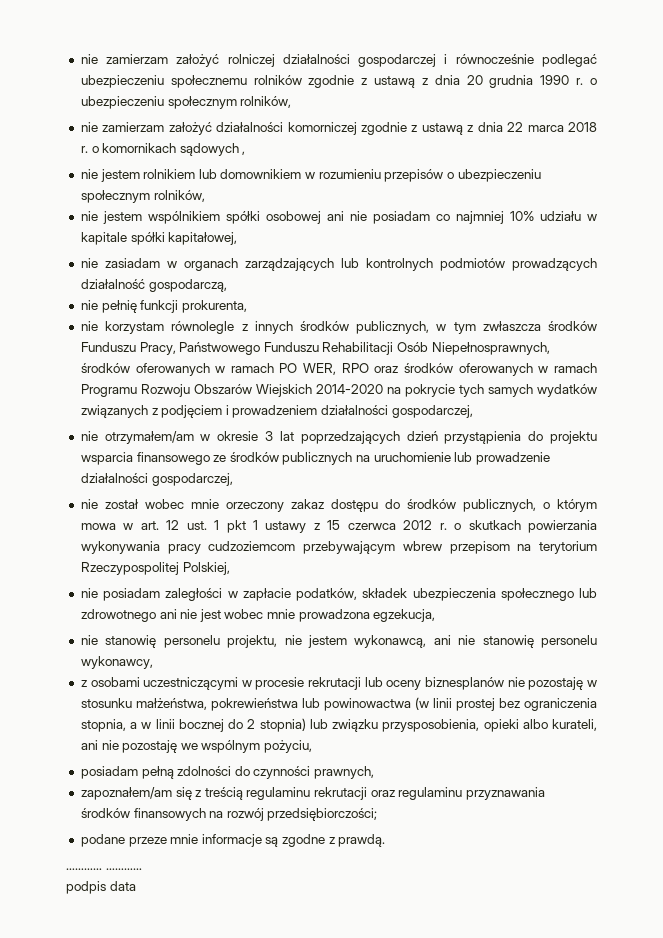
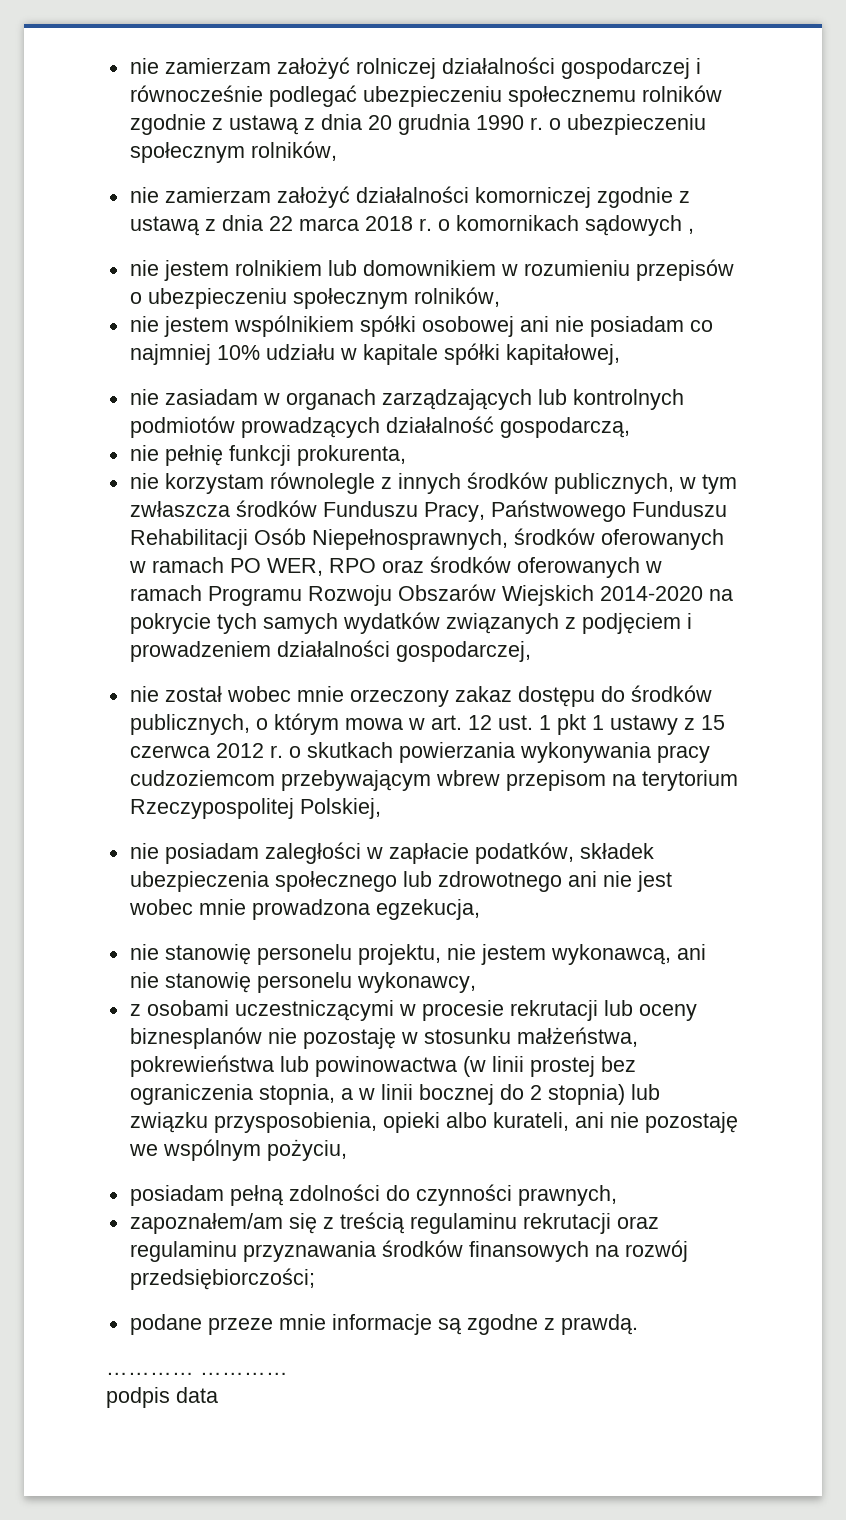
- nie otrzymałem/am w okresie 3 lat poprzedzających dzień przystąpienia do projektu wsparcia finansowego ze środków publicznych na uruchomienie lub prowadzenie działalności gospodarczej,

